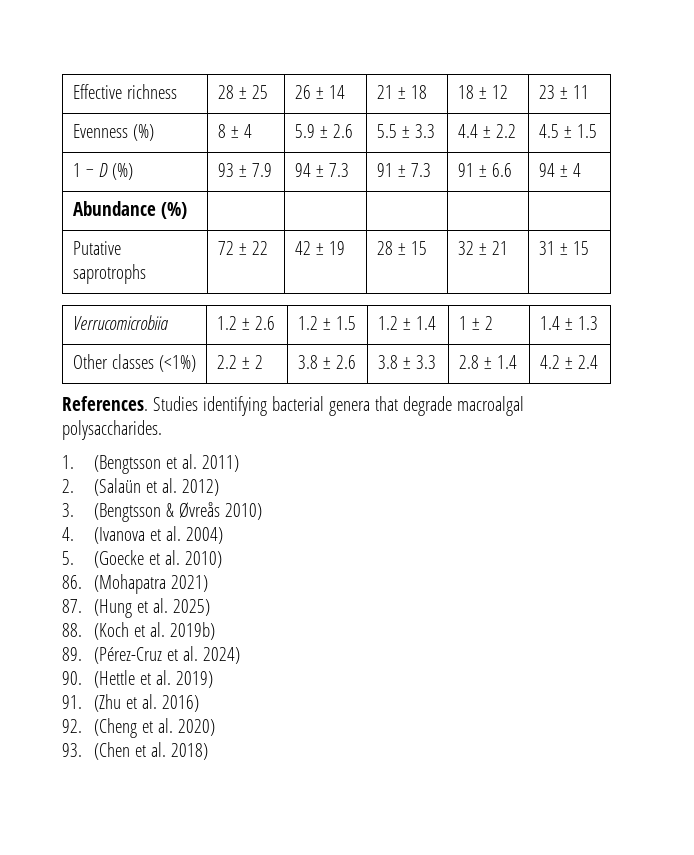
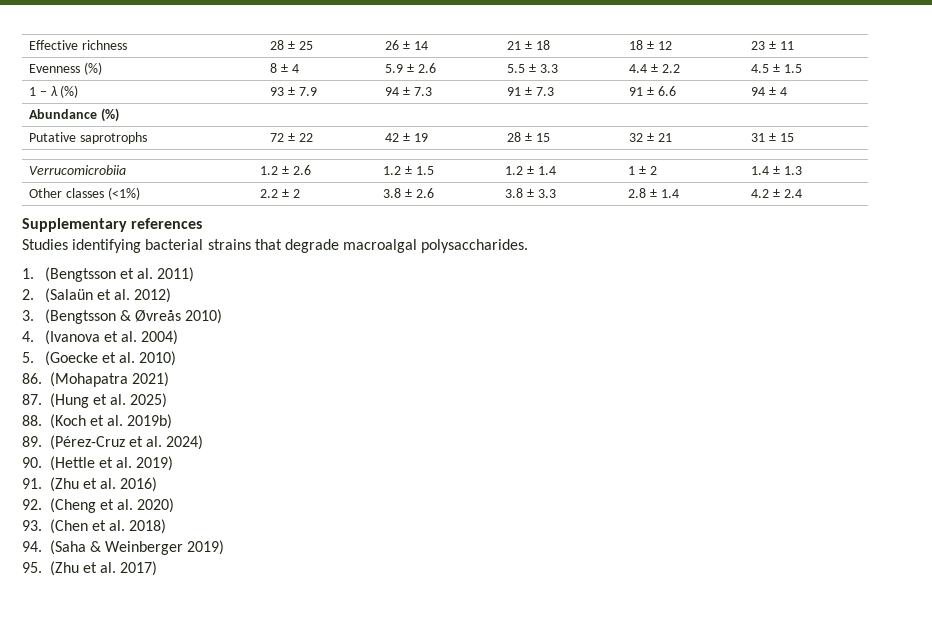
- 1 − D (%) | 93 ± 7.9 | 94 ± 7.3 | 91 ± 7.3 | 91 ± 6.6 | 94 ± 4
+ 1 − λ (%) | 93 ± 7.9 | 94 ± 7.3 | 91 ± 7.3 | 91 ± 6.6 | 94 ± 4
- References. Studies identifying bacterial genera that degrade macroalgal polysaccharides.
+ Supplementary references
+ Studies identifying bacterial strains that degrade macroalgal polysaccharides.
+ 94. (Saha & Weinberger 2019)
+ 95. (Zhu et al. 2017)

